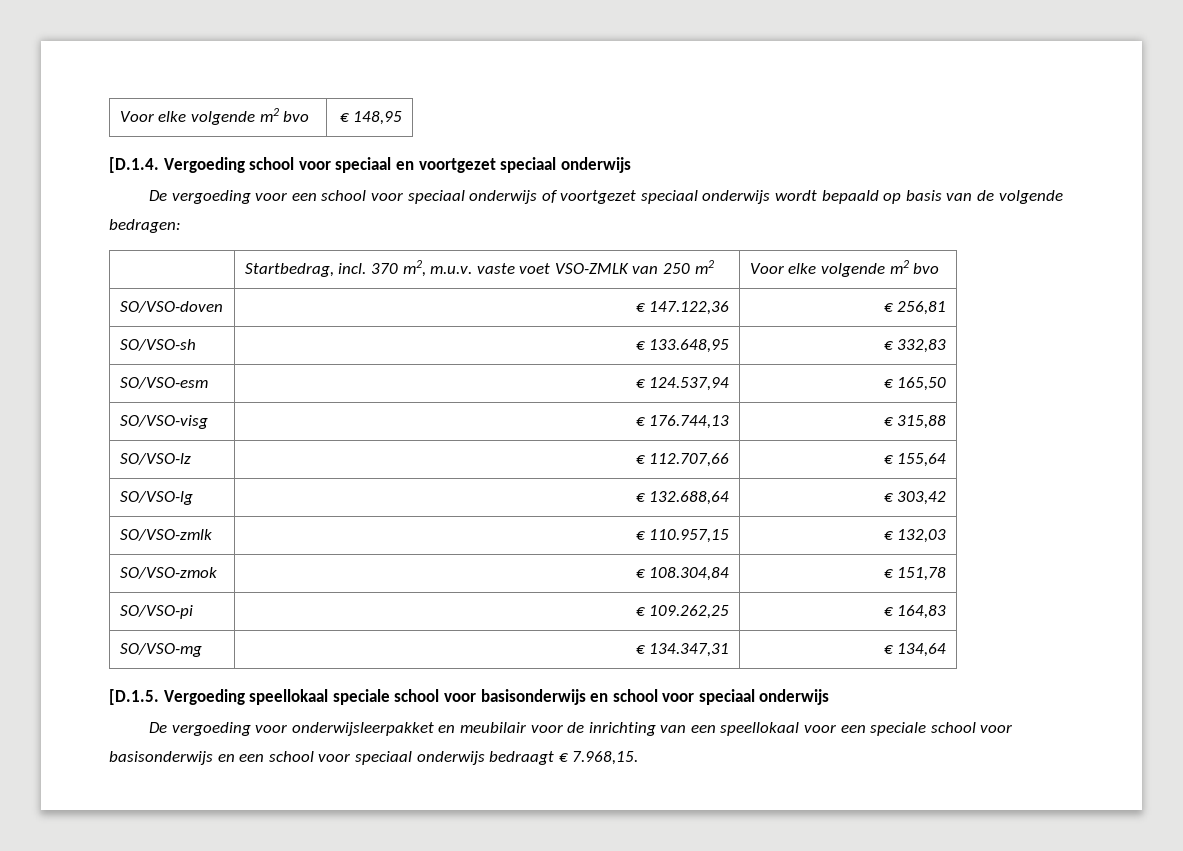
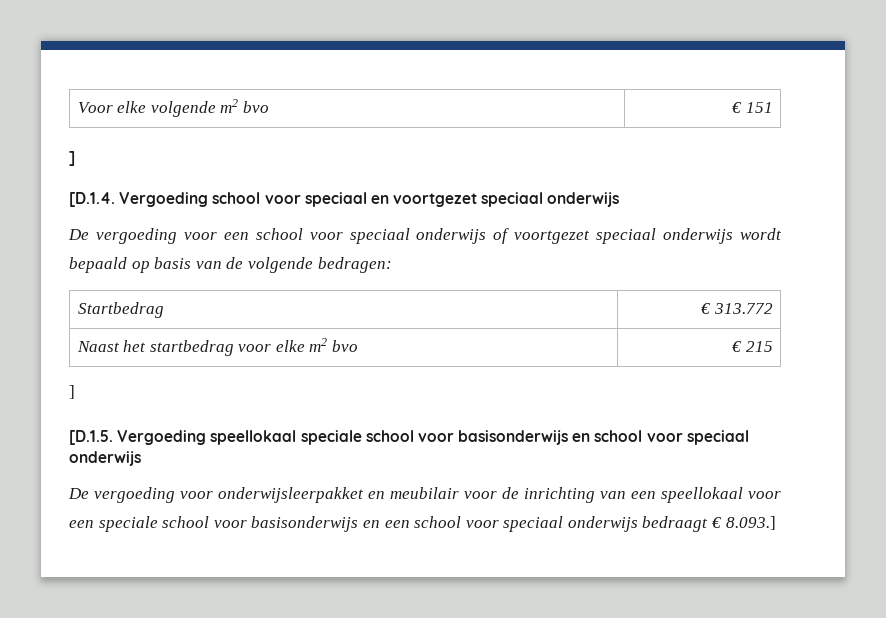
- Voor elke volgende m2 bvo | € 148,95
+ Voor elke volgende m2 bvo | € 151
+ ]
- | Startbedrag, incl. 370 m2, m.u.v. vaste voet VSO-ZMLK van 250 m2 | Voor elke volgende m2 bvo
- SO/VSO-doven | € 147.122,36 | € 256,81
- SO/VSO-sh | € 133.648,95 | € 332,83
- SO/VSO-esm | € 124.537,94 | € 165,50
- SO/VSO-visg | € 176.744,13 | € 315,88
- SO/VSO-lz | € 112.707,66 | € 155,64
- SO/VSO-lg | € 132.688,64 | € 303,42
- SO/VSO-zmlk | € 110.957,15 | € 132,03
- SO/VSO-zmok | € 108.304,84 | € 151,78
- SO/VSO-pi | € 109.262,25 | € 164,83
- SO/VSO-mg | € 134.347,31 | € 134,64
+ Startbedrag | € 313.772
+ Naast het startbedrag voor elke m2 bvo | € 215
+ ]
- De vergoeding voor onderwijsleerpakket en meubilair voor de inrichting van een speellokaal voor een speciale school voor basisonderwijs en een school voor speciaal onderwijs bedraagt € 7.968,15.
+ De vergoeding voor onderwijsleerpakket en meubilair voor de inrichting van een speellokaal voor een speciale school voor basisonderwijs en een school voor speciaal onderwijs bedraagt € 8.093.]

